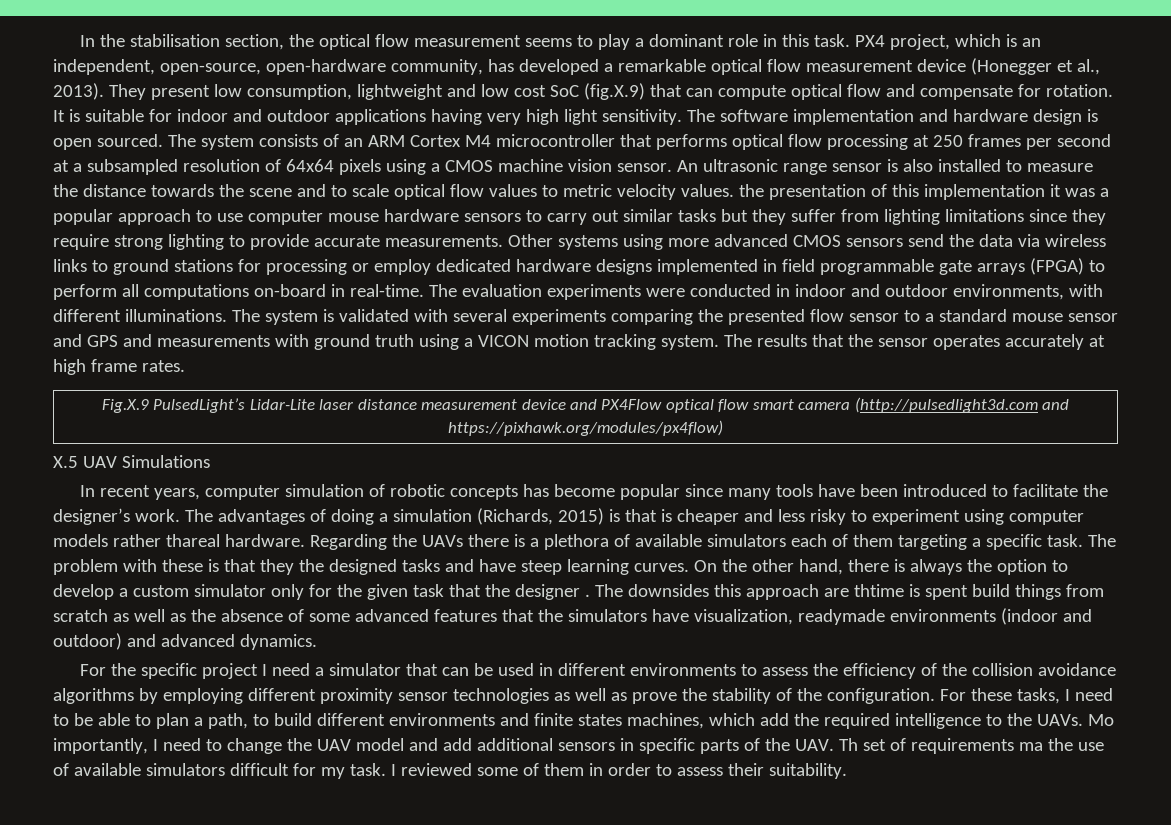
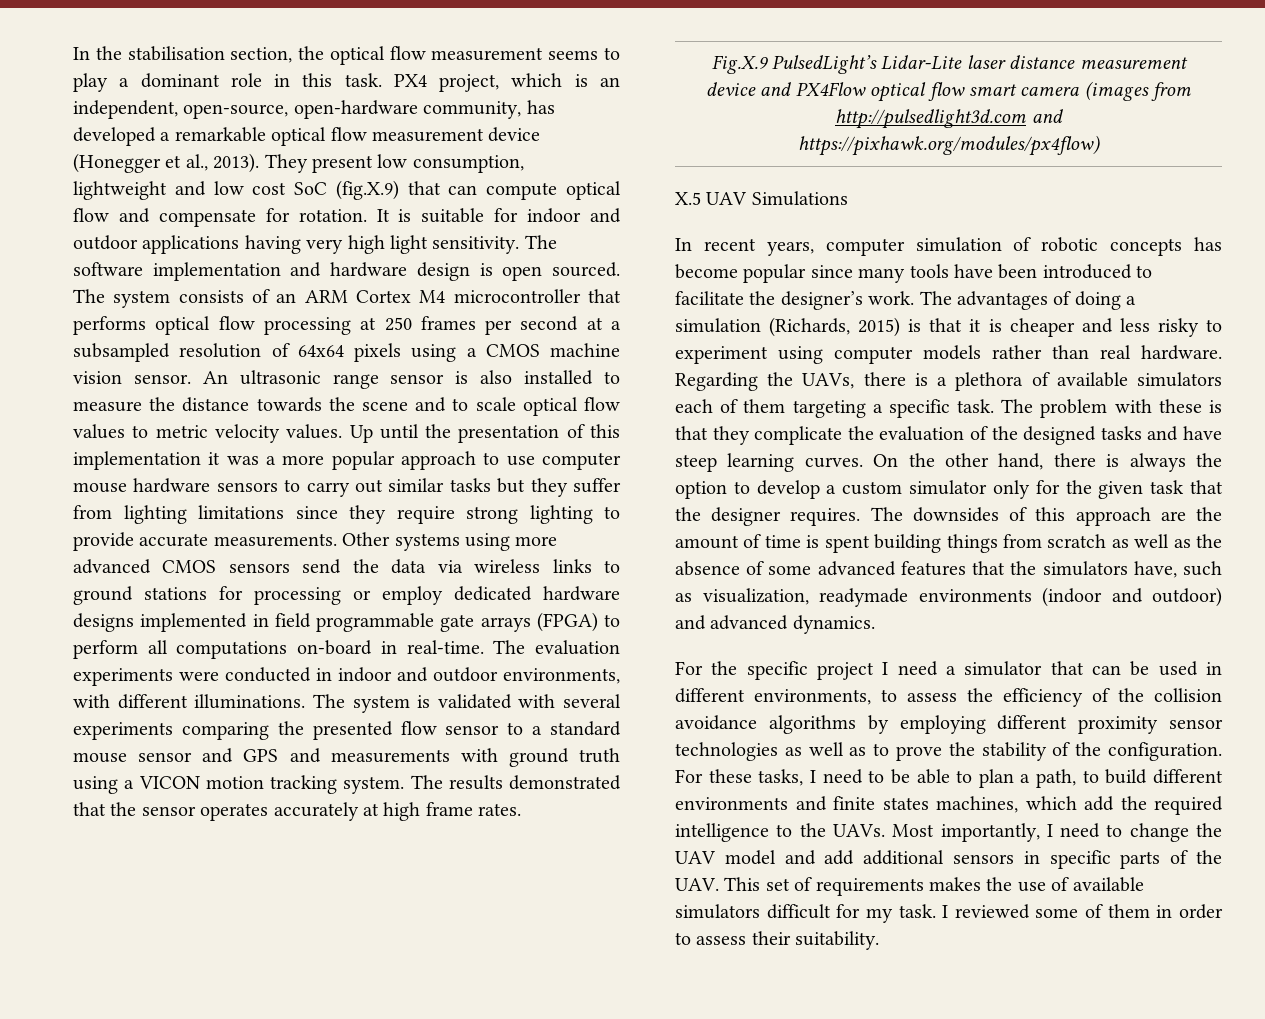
- An ultrasonic range sensor is also installed to measure the distance towards the scene and to scale optical flow values to metric velocity values. the presentation of this implementation it was a popular approach to use computer mouse hardware sensors to carry out similar tasks but they suffer from lighting limitations since they require strong lighting to provide accurate measurements.
+ An ultrasonic range sensor is also installed to measure the distance towards the scene and to scale optical flow values to metric velocity values. Up until the presentation of this implementation it was a more popular approach to use computer mouse hardware sensors to carry out similar tasks but they suffer from lighting limitations since they require strong lighting to provide accurate measurements.
- The results that the sensor operates accurately at high frame rates.
+ The results demonstrated that the sensor operates accurately at high frame rates.
- Fig.X.9 PulsedLight’s Lidar-Lite laser distance measurement device and PX4Flow optical flow smart camera (http://pulsedlight3d.com and https://pixhawk.org/modules/px4flow)
+ Fig.X.9 PulsedLight’s Lidar-Lite laser distance measurement device and PX4Flow optical flow smart camera (images from http://pulsedlight3d.com and https://pixhawk.org/modules/px4flow)
- The advantages of doing a simulation (Richards, 2015) is that is cheaper and less risky to experiment using computer models rather thareal hardware.
+ The advantages of doing a simulation (Richards, 2015) is that it is cheaper and less risky to experiment using computer models rather than real hardware.
- Regarding the UAVs there is a plethora of available simulators each of them targeting a specific task.
+ Regarding the UAVs, there is a plethora of available simulators each of them targeting a specific task.
- The problem with these is that they the designed tasks and have steep learning curves.
+ The problem with these is that they complicate the evaluation of the designed tasks and have steep learning curves.
- On the other hand, there is always the option to develop a custom simulator only for the given task that the designer .
+ On the other hand, there is always the option to develop a custom simulator only for the given task that the designer requires.
- The downsides this approach are thtime is spent build things from scratch as well as the absence of some advanced features that the simulators have visualization, readymade environments (indoor and outdoor) and advanced dynamics.
+ The downsides of this approach are the amount of time is spent building things from scratch as well as the absence of some advanced features that the simulators have, such as visualization, readymade environments (indoor and outdoor) and advanced dynamics.
- For the specific project I need a simulator that can be used in different environments to assess the efficiency of the collision avoidance algorithms by employing different proximity sensor technologies as well as prove the stability of the configuration.
+ For the specific project I need a simulator that can be used in different environments, to assess the efficiency of the collision avoidance algorithms by employing different proximity sensor technologies as well as to prove the stability of the configuration.
- Mo importantly, I need to change the UAV model and add additional sensors in specific parts of the UAV. Th set of requirements ma the use of available simulators difficult for my task.
+ Most importantly, I need to change the UAV model and add additional sensors in specific parts of the UAV. This set of requirements makes the use of available simulators difficult for my task.

